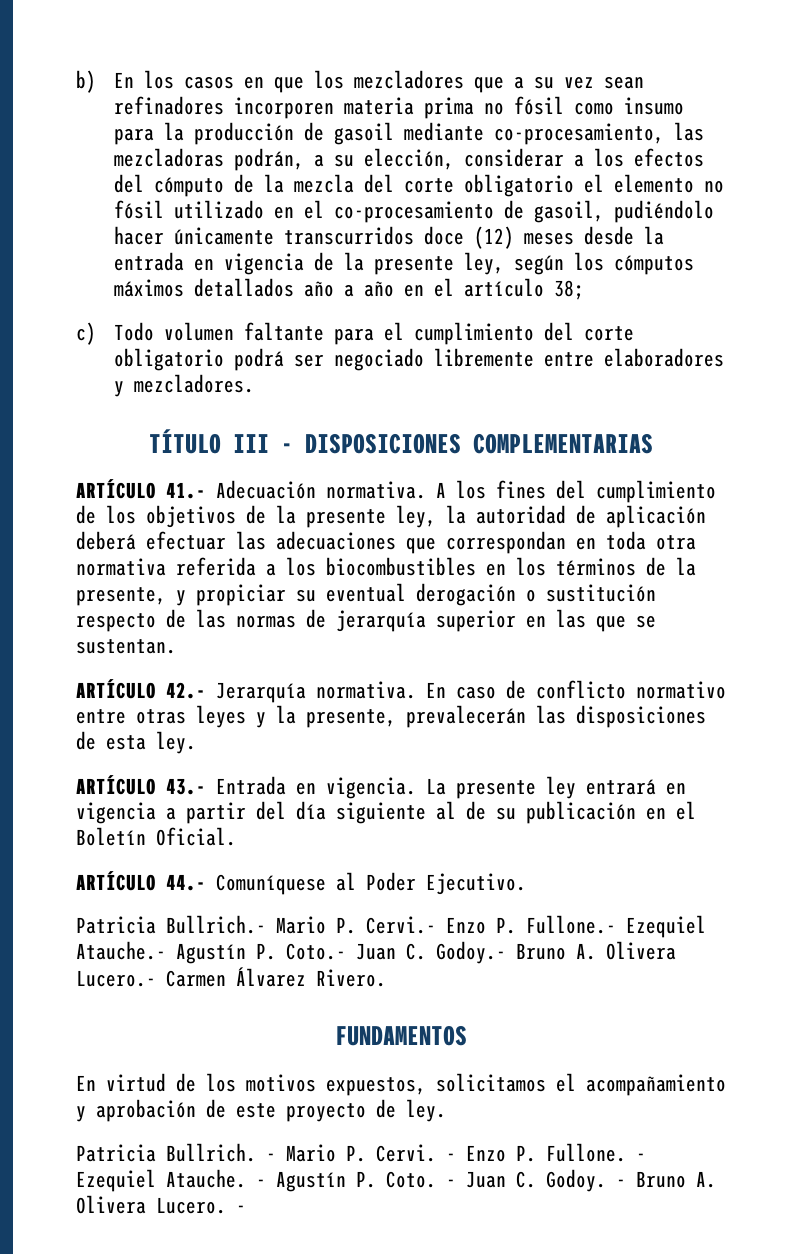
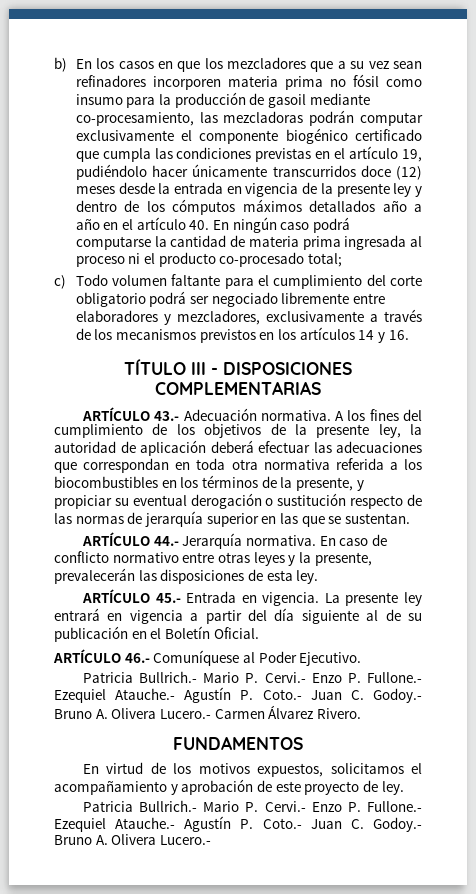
- b) En los casos en que los mezcladores que a su vez sean refinadores incorporen materia prima no fósil como insumo para la producción de gasoil mediante co-procesamiento, las mezcladoras podrán, a su elección, considerar a los efectos del cómputo de la mezcla del corte obligatorio el elemento no fósil utilizado en el co-procesamiento de gasoil, pudiéndolo hacer únicamente transcurridos doce (12) meses desde la entrada en vigencia de la presente ley, según los cómputos máximos detallados año a año en el artículo 38;
+ b) En los casos en que los mezcladores que a su vez sean refinadores incorporen materia prima no fósil como insumo para la producción de gasoil mediante co-procesamiento, las mezcladoras podrán computar exclusivamente el componente biogénico certificado que cumpla las condiciones previstas en el artículo 19, pudiéndolo hacer únicamente transcurridos doce (12) meses desde la entrada en vigencia de la presente ley y dentro de los cómputos máximos detallados año a año en el artículo 40. En ningún caso podrá computarse la cantidad de materia prima ingresada al proceso ni el producto co-procesado total;
- c) Todo volumen faltante para el cumplimiento del corte obligatorio podrá ser negociado libremente entre elaboradores y mezcladores.
+ c) Todo volumen faltante para el cumplimiento del corte obligatorio podrá ser negociado libremente entre elaboradores y mezcladores, exclusivamente a través de los mecanismos previstos en los artículos 14 y 16.
- ARTÍCULO 41.- Adecuación normativa.
+ ARTÍCULO 43.- Adecuación normativa.
- ARTÍCULO 42.- Jerarquía normativa.
+ ARTÍCULO 44.- Jerarquía normativa.
- ARTÍCULO 43.- Entrada en vigencia.
+ ARTÍCULO 45.- Entrada en vigencia.
- ARTÍCULO 44.- Comuníquese al Poder Ejecutivo.
+ ARTÍCULO 46.- Comuníquese al Poder Ejecutivo.
  En virtud de los motivos expuestos, solicitamos el acompañamiento y aprobación de este proyecto de ley.
- Patricia Bullrich. - Mario P. Cervi. - Enzo P. Fullone. - Ezequiel Atauche. - Agustín P. Coto. - Juan C. Godoy. - Bruno A. Olivera Lucero. -
+ Patricia Bullrich.- Mario P. Cervi.- Enzo P. Fullone.- Ezequiel Atauche.- Agustín P. Coto.- Juan C. Godoy.- Bruno A. Olivera Lucero.-

